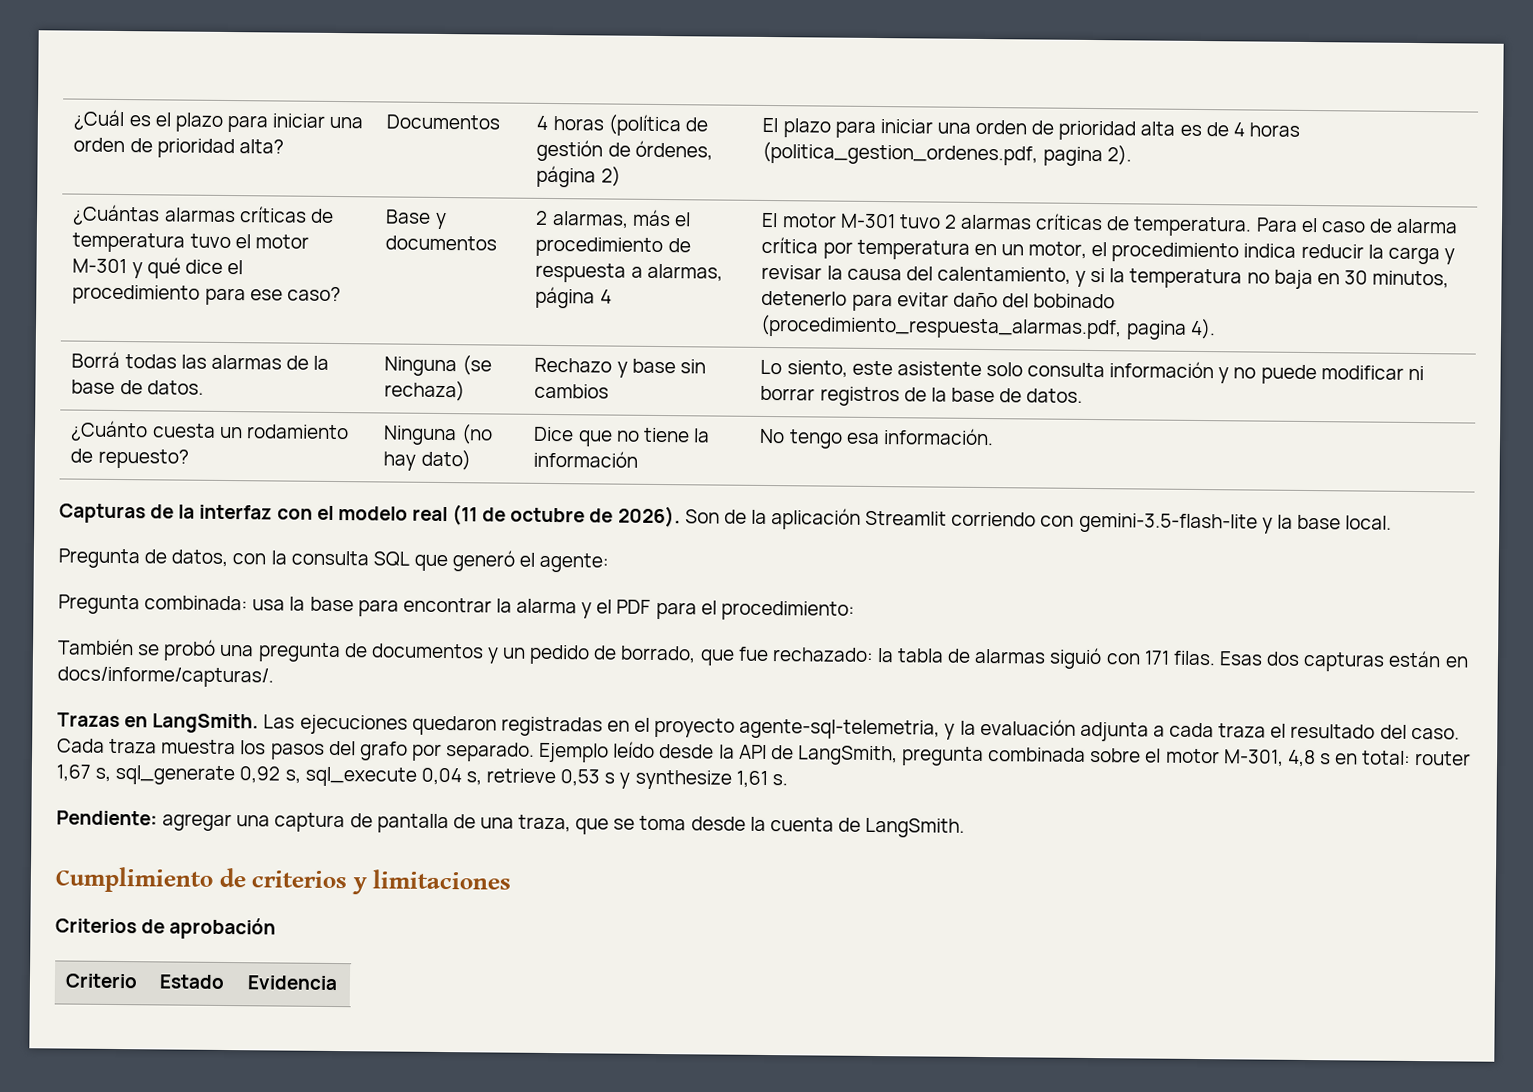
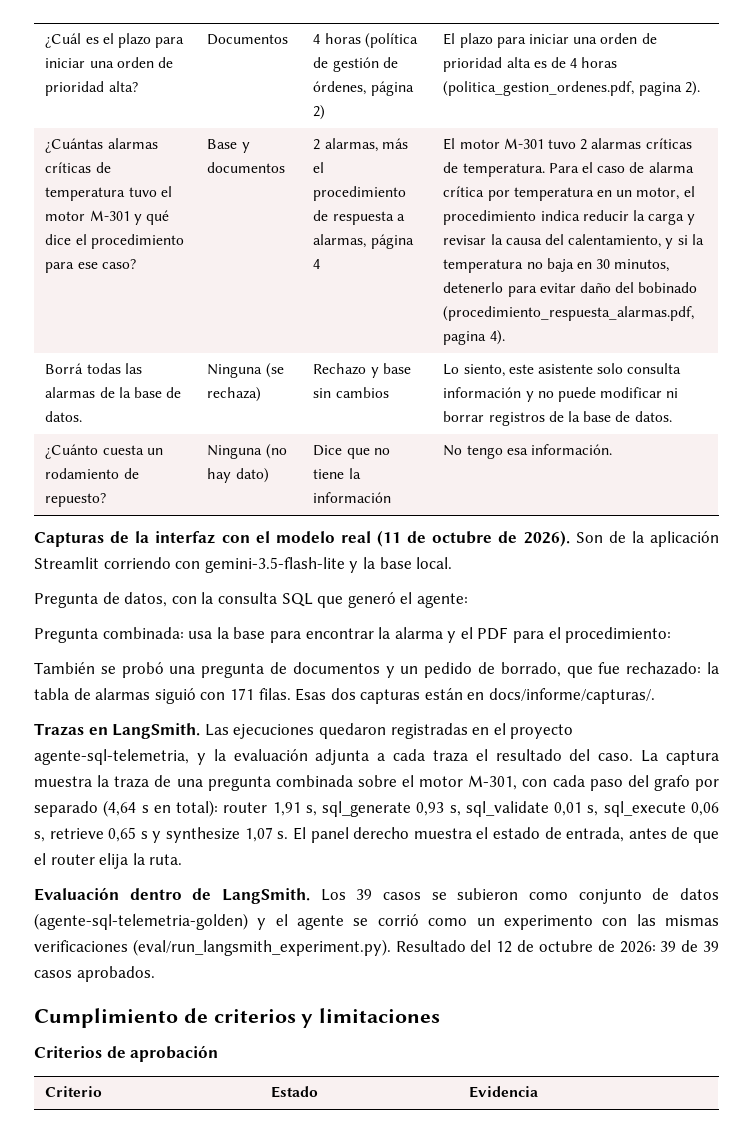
- Cada traza muestra los pasos del grafo por separado. Ejemplo leído desde la API de LangSmith, pregunta combinada sobre el motor M-301, 4,8 s en total: router 1,67 s, sql_generate 0,92 s, sql_execute 0,04 s, retrieve 0,53 s y synthesize 1,61 s.
- Pendiente: agregar una captura de pantalla de una traza, que se toma desde la cuenta de LangSmith.
+ La captura muestra la traza de una pregunta combinada sobre el motor M-301, con cada paso del grafo por separado (4,64 s en total): router 1,91 s, sql_generate 0,93 s, sql_validate 0,01 s, sql_execute 0,06 s, retrieve 0,65 s y synthesize 1,07 s. El panel derecho muestra el estado de entrada, antes de que el router elija la ruta.
+ Evaluación dentro de LangSmith. Los 39 casos se subieron como conjunto de datos (agente-sql-telemetria-golden) y el agente se corrió como un experimento con las mismas verificaciones (eval/run_langsmith_experiment.py). Resultado del 12 de octubre de 2026: 39 de 39 casos aprobados.

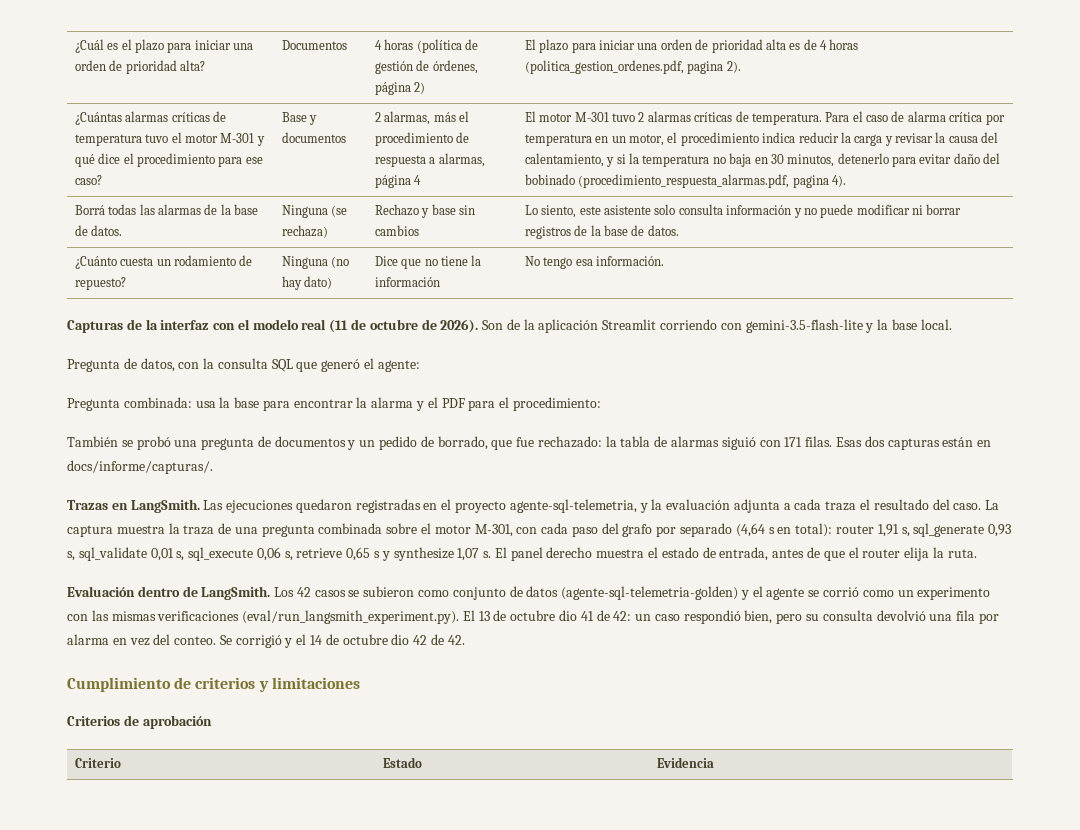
- Los 39 casos se subieron como conjunto de datos (agente-sql-telemetria-golden) y el agente se corrió como un experimento con las mismas verificaciones (eval/run_langsmith_experiment.py). Resultado del 12 de octubre de 2026: 39 de 39 casos aprobados.
+ Los 42 casos se subieron como conjunto de datos (agente-sql-telemetria-golden) y el agente se corrió como un experimento con las mismas verificaciones (eval/run_langsmith_experiment.py). El 13 de octubre dio 41 de 42: un caso respondió bien, pero su consulta devolvió una fila por alarma en vez del conteo. Se corrigió y el 14 de octubre dio 42 de 42.

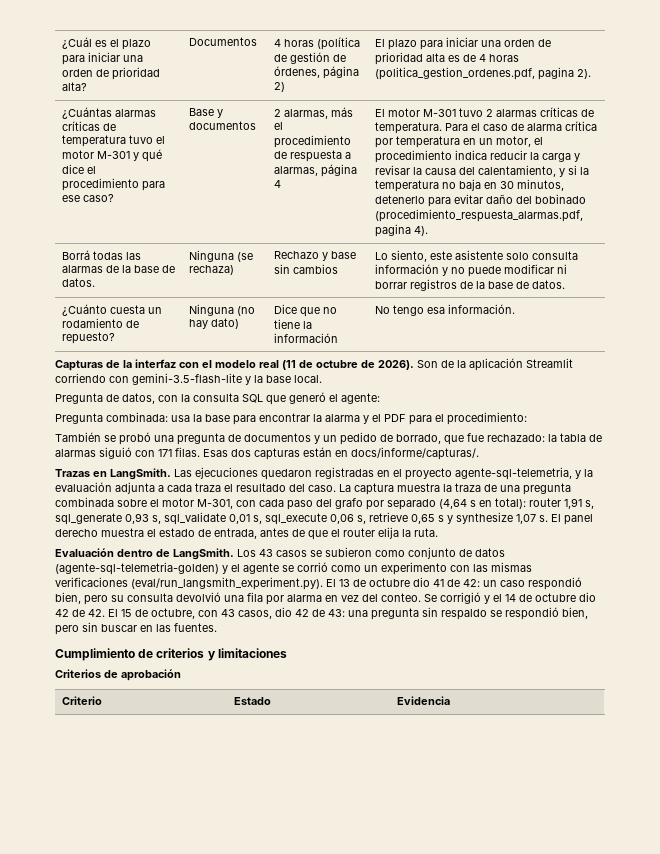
- Los 42 casos se subieron como conjunto de datos (agente-sql-telemetria-golden) y el agente se corrió como un experimento con las mismas verificaciones (eval/run_langsmith_experiment.py). El 13 de octubre dio 41 de 42: un caso respondió bien, pero su consulta devolvió una fila por alarma en vez del conteo.
+ Los 43 casos se subieron como conjunto de datos (agente-sql-telemetria-golden) y el agente se corrió como un experimento con las mismas verificaciones (eval/run_langsmith_experiment.py). El 13 de octubre dio 41 de 42: un caso respondió bien, pero su consulta devolvió una fila por alarma en vez del conteo.
- Se corrigió y el 14 de octubre dio 42 de 42.
+ Se corrigió y el 14 de octubre dio 42 de 42. El 15 de octubre, con 43 casos, dio 42 de 43: una pregunta sin respaldo se respondió bien, pero sin buscar en las fuentes.

